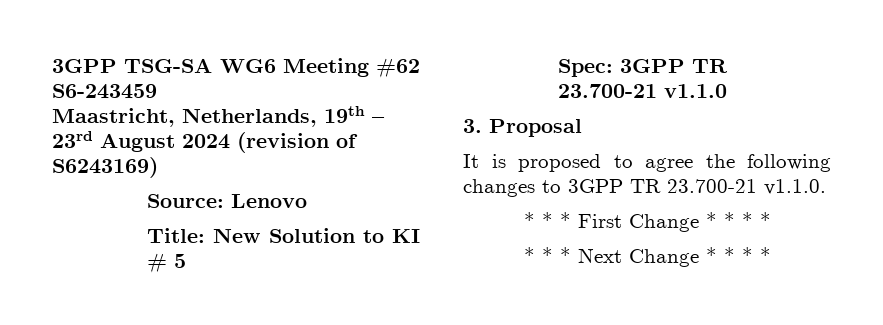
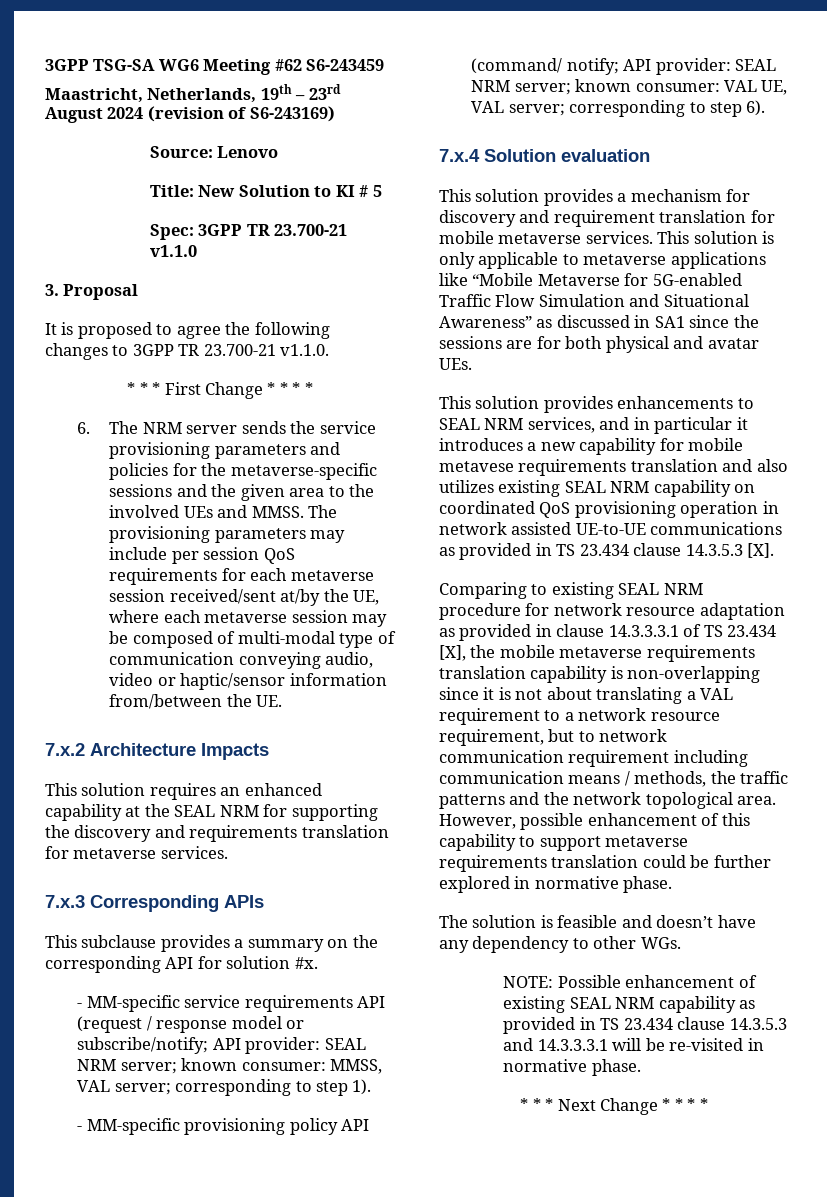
- Maastricht, Netherlands, 19th – 23rd August 2024 (revision of S6243169)
+ Maastricht, Netherlands, 19th – 23rd August 2024 (revision of S6-243169)
+ 6. The NRM server sends the service provisioning parameters and policies for the metaverse-specific sessions and the given area to the involved UEs and MMSS. The provisioning parameters may include per session QoS requirements for each metaverse session received/sent at/by the UE, where each metaverse session may be composed of multi-modal type of communication conveying audio, video or haptic/sensor information from/between the UE.
+ 7.x.2 Architecture Impacts
+ This solution requires an enhanced capability at the SEAL NRM for supporting the discovery and requirements translation for metaverse services.
+ 7.x.3 Corresponding APIs
+ This subclause provides a summary on the corresponding API for solution #x.
+ - MM-specific service requirements API (request / response model or subscribe/notify; API provider: SEAL NRM server; known consumer: MMSS, VAL server; corresponding to step 1).
+ - MM-specific provisioning policy API (command/ notify; API provider: SEAL NRM server; known consumer: VAL UE, VAL server; corresponding to step 6).
+ 7.x.4 Solution evaluation
+ This solution provides a mechanism for discovery and requirement translation for mobile metaverse services. This solution is only applicable to metaverse applications like “Mobile Metaverse for 5G-enabled Traffic Flow Simulation and Situational Awareness” as discussed in SA1 since the sessions are for both physical and avatar UEs.
+ This solution provides enhancements to SEAL NRM services, and in particular it introduces a new capability for mobile metavese requirements translation and also utilizes existing SEAL NRM capability on coordinated QoS provisioning operation in network assisted UE-to-UE communications as provided in TS 23.434 clause 14.3.5.3 [X].
+ Comparing to existing SEAL NRM procedure for network resource adaptation as provided in clause 14.3.3.3.1 of TS 23.434 [X], the mobile metaverse requirements translation capability is non-overlapping since it is not about translating a VAL requirement to a network resource requirement, but to network communication requirement including communication means / methods, the traffic patterns and the network topological area. However, possible enhancement of this capability to support metaverse requirements translation could be further explored in normative phase.
+ The solution is feasible and doesn’t have any dependency to other WGs.
+ NOTE: Possible enhancement of existing SEAL NRM capability as provided in TS 23.434 clause 14.3.5.3 and 14.3.3.3.1 will be re-visited in normative phase.

